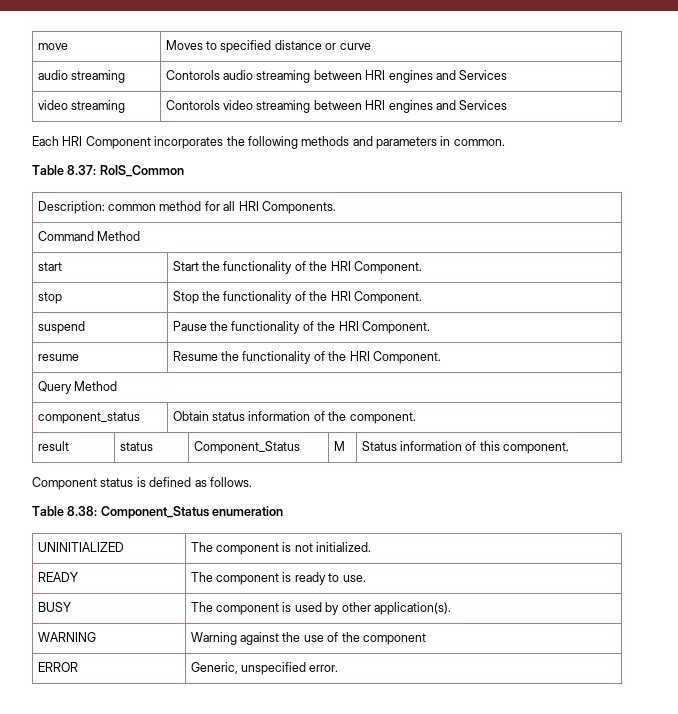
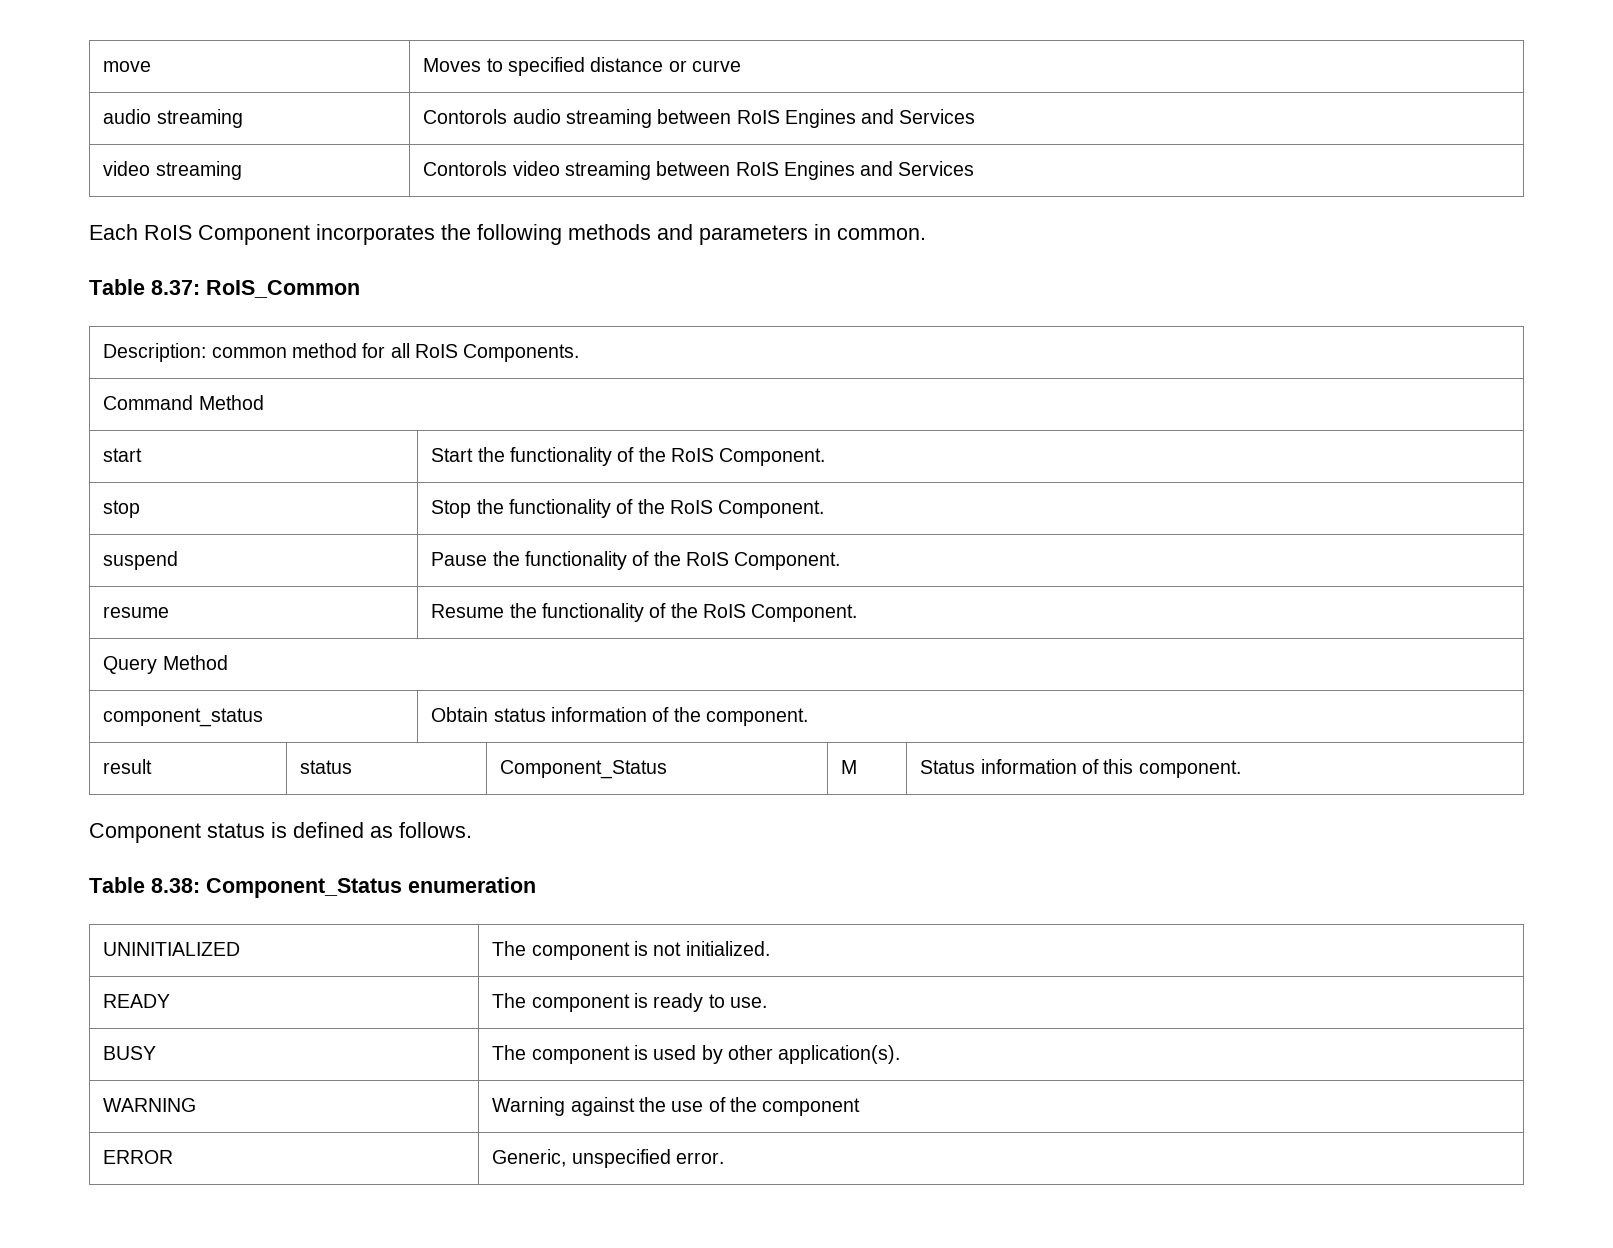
- audio streaming | Contorols audio streaming between HRI engines and Services
+ audio streaming | Contorols audio streaming between RoIS Engines and Services
- video streaming | Contorols video streaming between HRI engines and Services
+ video streaming | Contorols video streaming between RoIS Engines and Services
- Each HRI Component incorporates the following methods and parameters in common.
+ Each RoIS Component incorporates the following methods and parameters in common.
- Description: common method for all HRI Components.
+ Description: common method for all RoIS Components.
- start | Start the functionality of the HRI Component.
+ start | Start the functionality of the RoIS Component.
- stop | Stop the functionality of the HRI Component.
+ stop | Stop the functionality of the RoIS Component.
- suspend | Pause the functionality of the HRI Component.
+ suspend | Pause the functionality of the RoIS Component.
- resume | Resume the functionality of the HRI Component.
+ resume | Resume the functionality of the RoIS Component.

